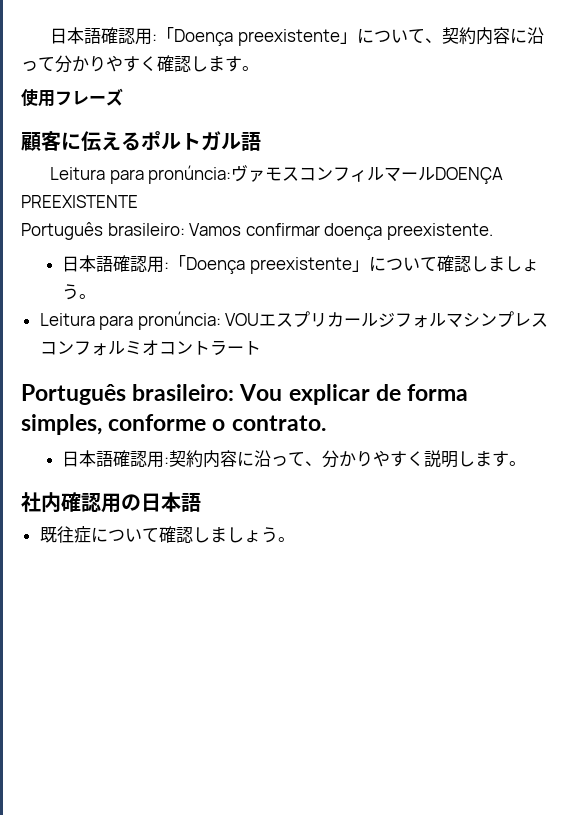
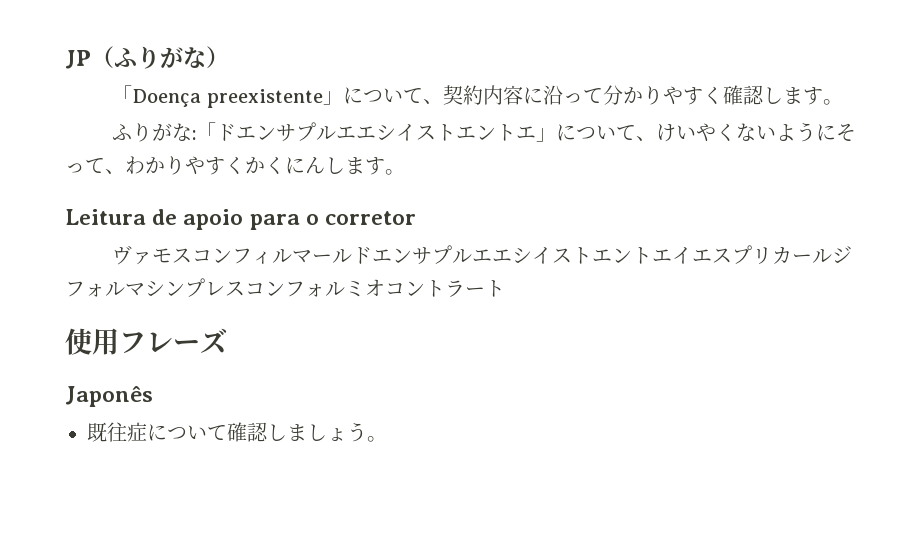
- 日本語確認用:「Doença preexistente」について、契約内容に沿って分かりやすく確認します。
+ JP（ふりがな）
+ 「Doença preexistente」について、契約内容に沿って分かりやすく確認します。
- 使用フレーズ
- 顧客に伝えるポルトガル語
- Leitura para pronúncia:ヴァモスコンフィルマールDOENÇA PREEXISTENTE
- Português brasileiro: Vamos confirmar doença preexistente.
- 日本語確認用:「Doença preexistente」について確認しましょう。
- Leitura para pronúncia: VOUエスプリカールジフォルマシンプレスコンフォルミオコントラート
+ ふりがな:「ドエンサプルエエシイストエントエ」について、けいやくないようにそって、わかりやすくかくにんします。
+ Leitura de apoio para o corretor
+ ヴァモスコンフィルマールドエンサプルエエシイストエントエイエスプリカールジフォルマシンプレスコンフォルミオコントラート
- Português brasileiro: Vou explicar de forma simples, conforme o contrato.
- 日本語確認用:契約内容に沿って、分かりやすく説明します。
- 社内確認用の日本語
+ 使用フレーズ
+ Japonês

